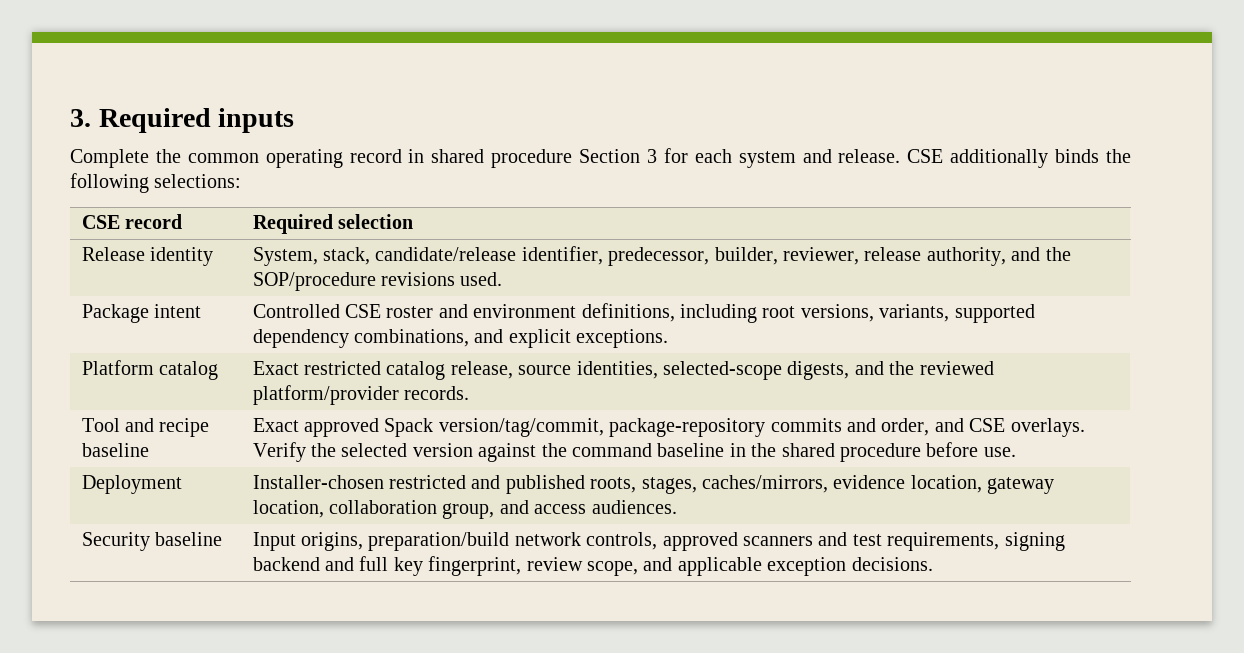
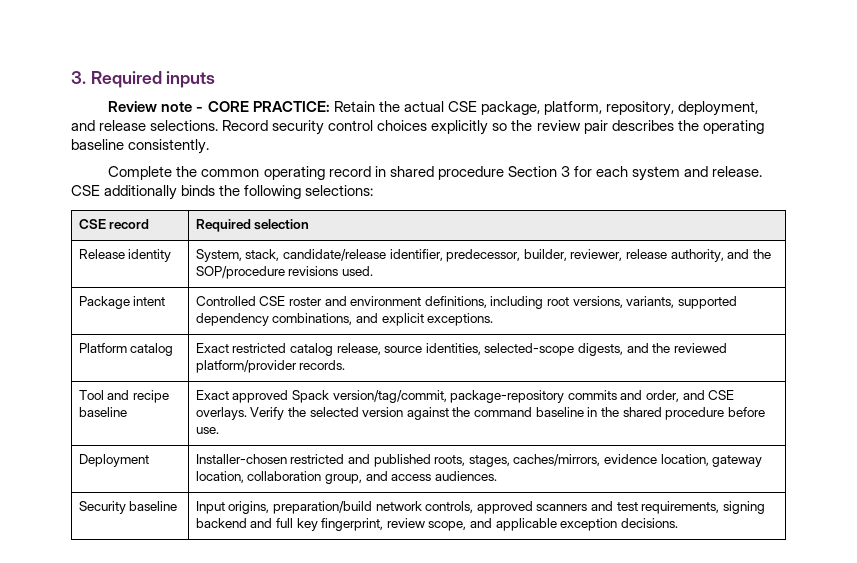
+ Review note - CORE PRACTICE: Retain the actual CSE package, platform, repository, deployment, and release selections. Record security control choices explicitly so the review pair describes the operating baseline consistently.

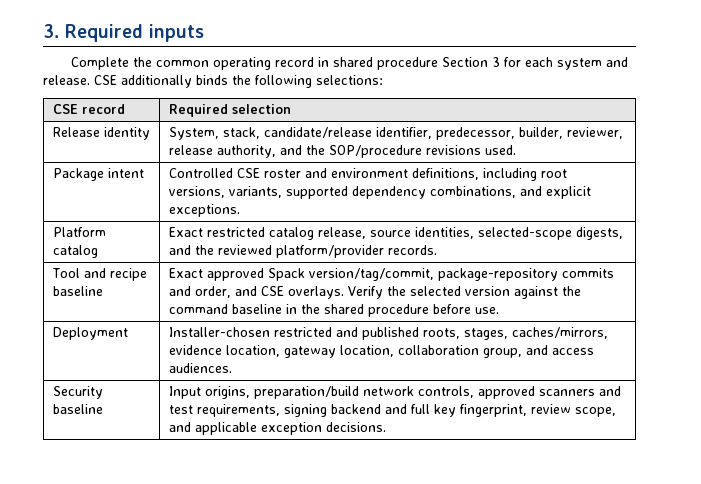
- Review note - CORE PRACTICE: Retain the actual CSE package, platform, repository, deployment, and release selections. Record security control choices explicitly so the review pair describes the operating baseline consistently.

